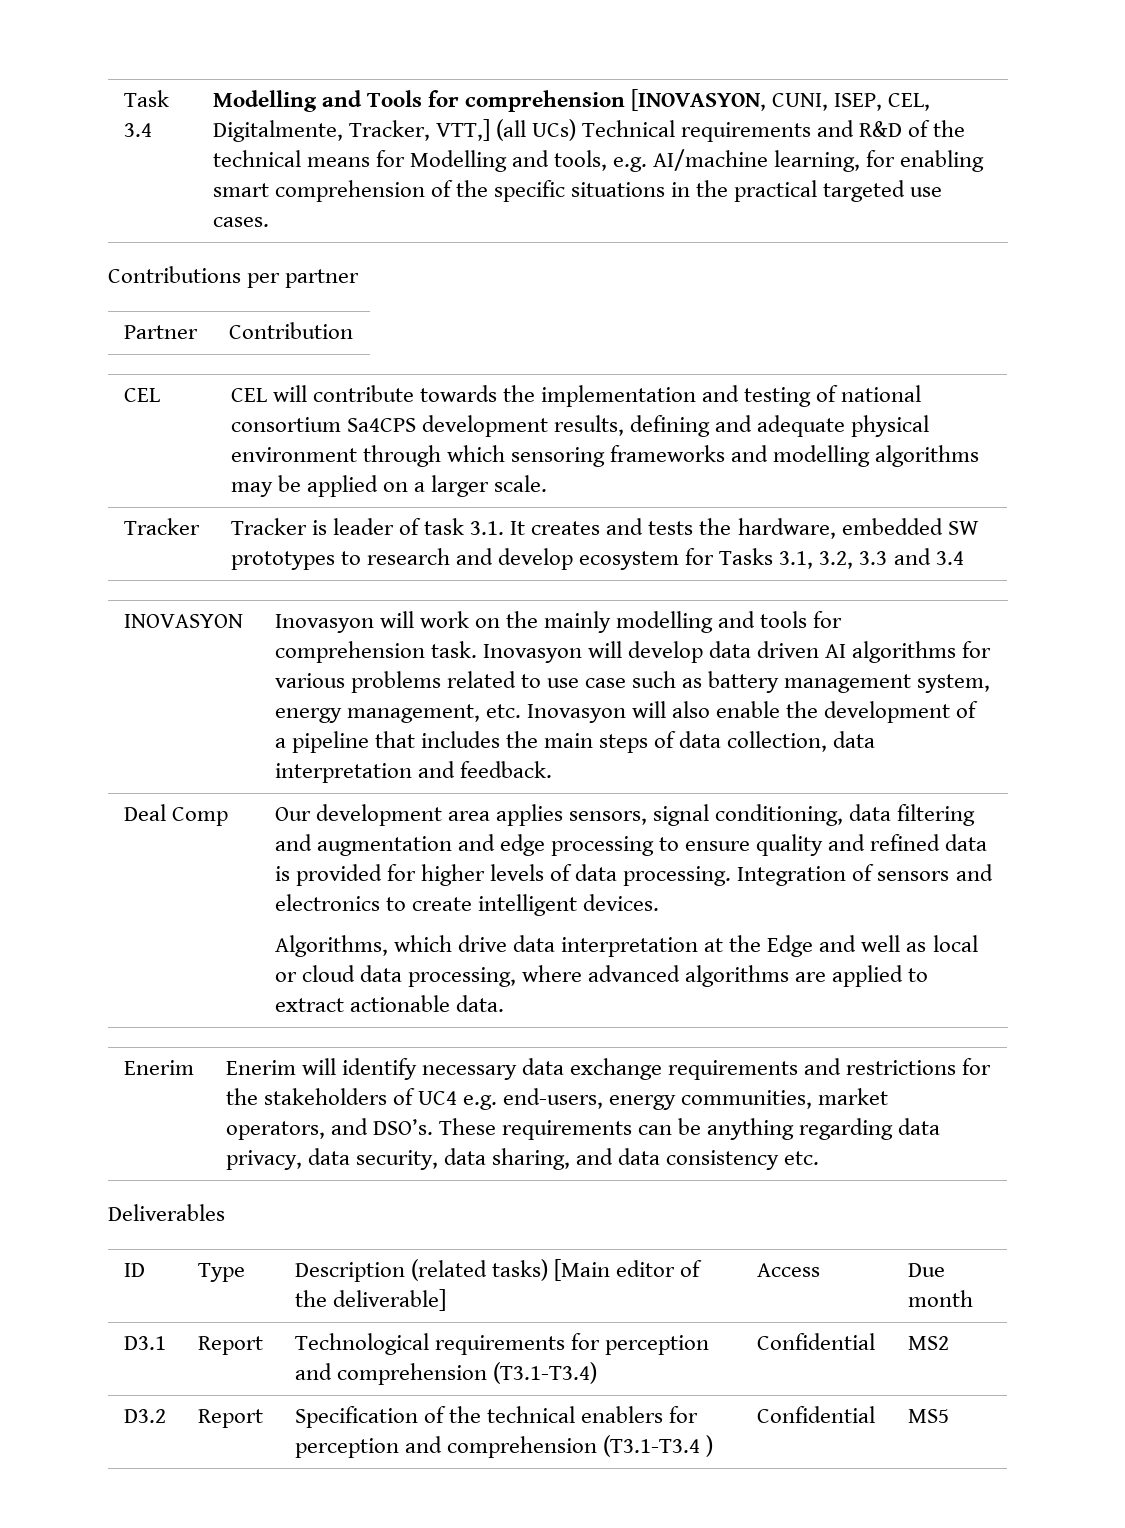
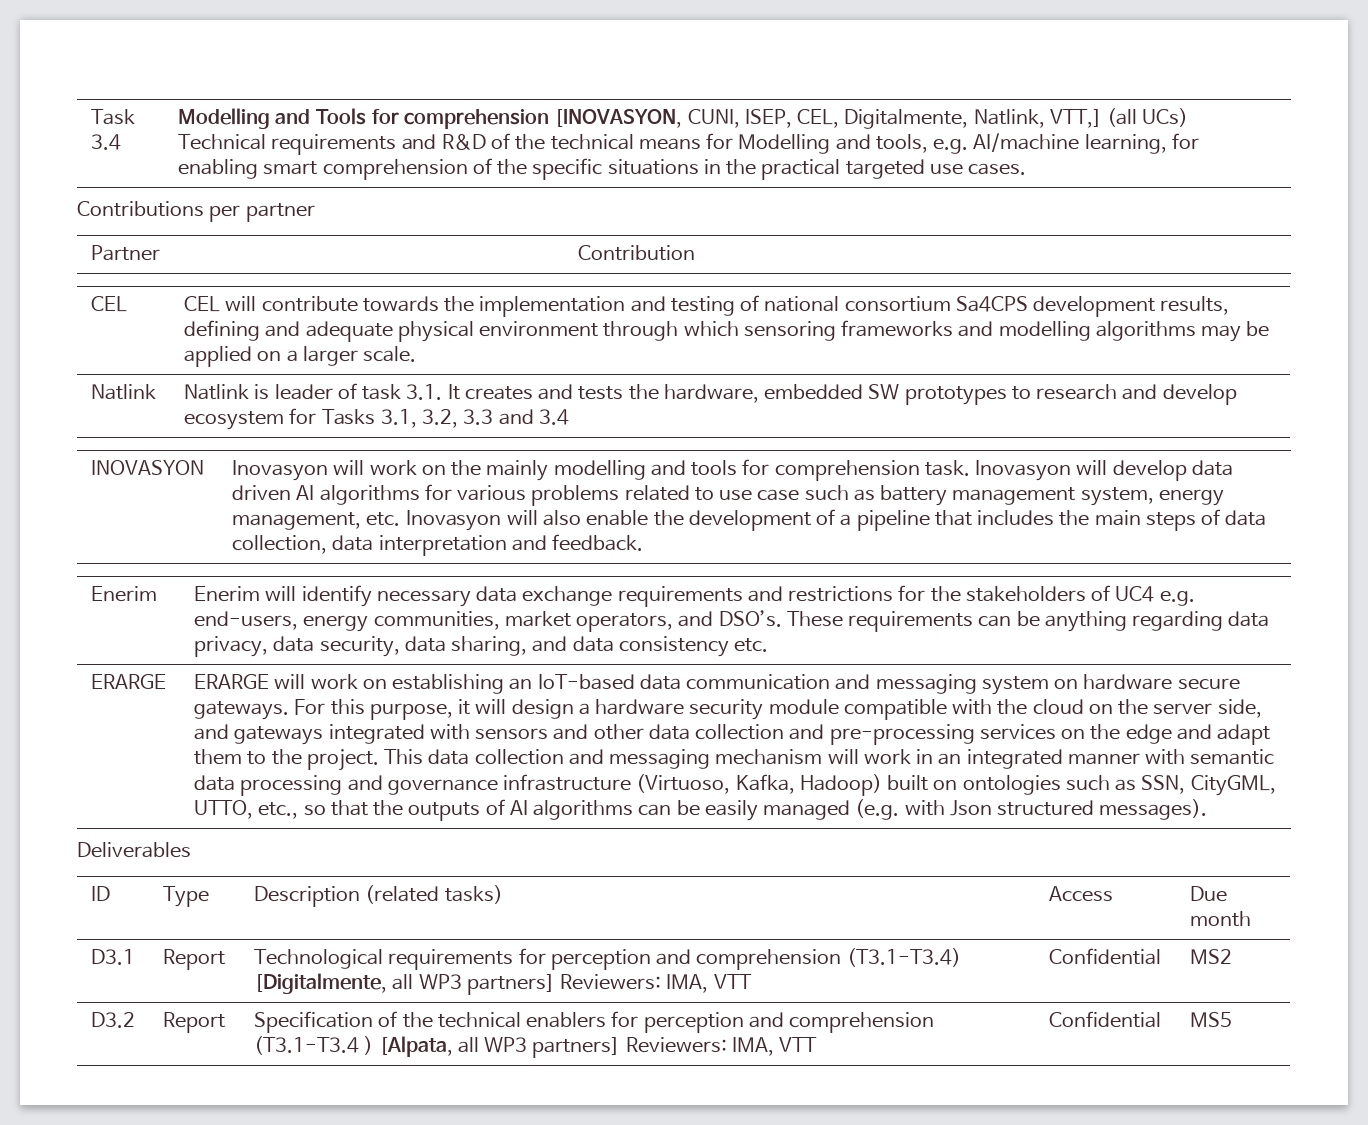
- Modelling and Tools for comprehension [INOVASYON, CUNI, ISEP, CEL, Digitalmente, Tracker, VTT,] (all UCs) Technical requirements and R&D of the technical means for Modelling and tools, e.g. AI/machine learning, for enabling smart comprehension of the specific situations in the practical targeted use cases.
+ Modelling and Tools for comprehension [INOVASYON, CUNI, ISEP, CEL, Digitalmente, Natlink, VTT,] (all UCs) Technical requirements and R&D of the technical means for Modelling and tools, e.g. AI/machine learning, for enabling smart comprehension of the specific situations in the practical targeted use cases.
- Tracker | Tracker is leader of task 3.1. It creates and tests the hardware, embedded SW prototypes to research and develop ecosystem for Tasks 3.1, 3.2, 3.3 and 3.4
+ Natlink | Natlink is leader of task 3.1. It creates and tests the hardware, embedded SW prototypes to research and develop ecosystem for Tasks 3.1, 3.2, 3.3 and 3.4
- Deal Comp | Our development area applies sensors, signal conditioning, data filtering and augmentation and edge processing to ensure quality and refined data is provided for higher levels of data processing. Integration of sensors and electronics to create intelligent devices.
- Algorithms, which drive data interpretation at the Edge and well as local or cloud data processing, where advanced algorithms are applied to extract actionable data.
+ ERARGE | ERARGE will work on establishing an IoT-based data communication and messaging system on hardware secure gateways. For this purpose, it will design a hardware security module compatible with the cloud on the server side, and gateways integrated with sensors and other data collection and pre-processing services on the edge and adapt them to the project. This data collection and messaging mechanism will work in an integrated manner with semantic data processing and governance infrastructure (Virtuoso, Kafka, Hadoop) built on ontologies such as SSN, CityGML, UTTO, etc., so that the outputs of AI algorithms can be easily managed (e.g. with Json structured messages).
- ID | Type | Description (related tasks) [Main editor of the deliverable] | Access | Due month
+ ID | Type | Description (related tasks) | Access | Due month
- D3.1 | Report | Technological requirements for perception and comprehension (T3.1-T3.4) | Confidential | MS2
+ D3.1 | Report | Technological requirements for perception and comprehension (T3.1-T3.4) [Digitalmente, all WP3 partners] Reviewers: IMA, VTT | Confidential | MS2
- D3.2 | Report | Specification of the technical enablers for perception and comprehension (T3.1-T3.4 ) | Confidential | MS5
+ D3.2 | Report | Specification of the technical enablers for perception and comprehension (T3.1-T3.4 ) [Alpata, all WP3 partners] Reviewers: IMA, VTT | Confidential | MS5

